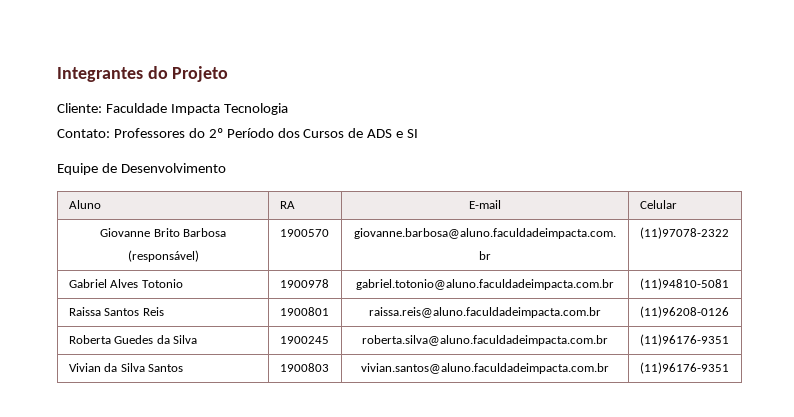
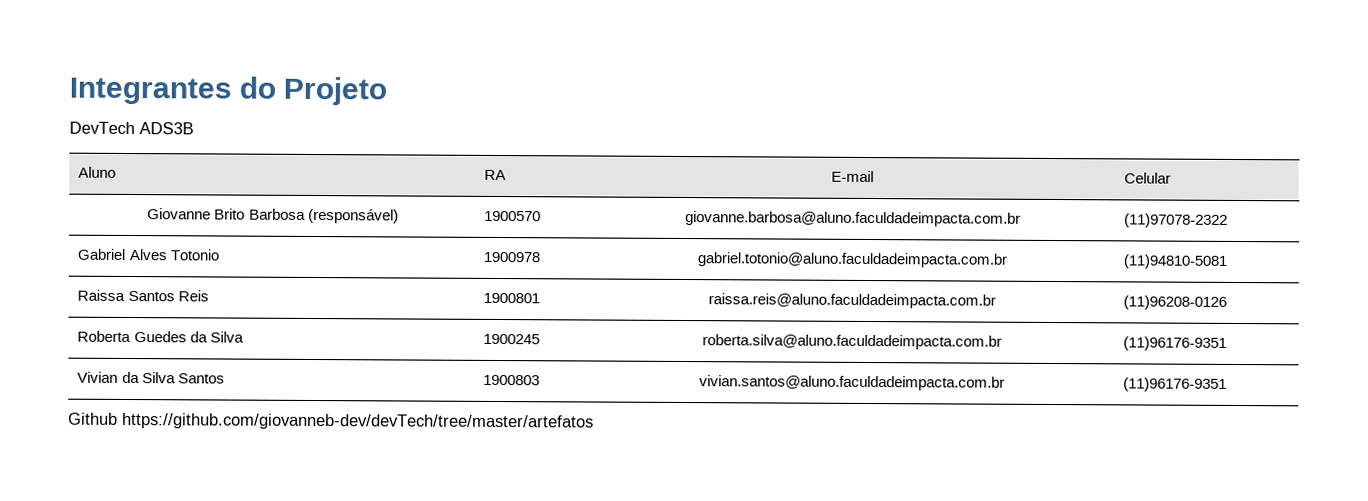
- Cliente: Faculdade Impacta Tecnologia
- Contato: Professores do 2º Período dos Cursos de ADS e SI
- Equipe de Desenvolvimento
+ DevTech ADS3B
+ Github https://github.com/giovanneb-dev/devTech/tree/master/artefatos

